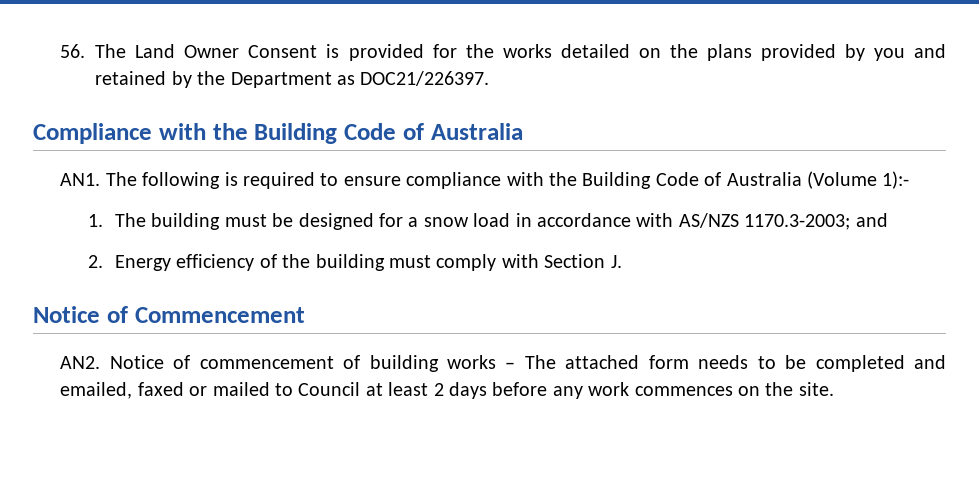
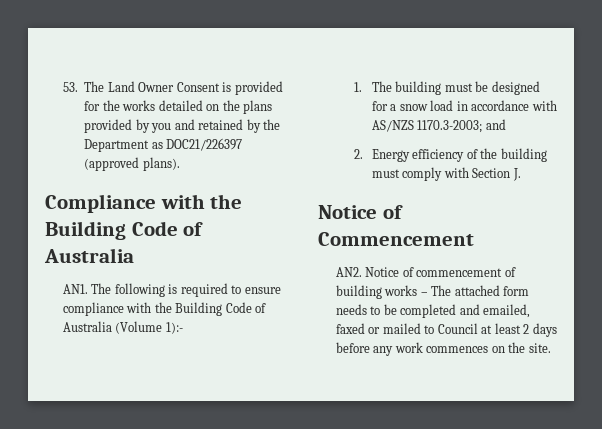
- 56. The Land Owner Consent is provided for the works detailed on the plans provided by you and retained by the Department as DOC21/226397.
+ 53. The Land Owner Consent is provided for the works detailed on the plans provided by you and retained by the Department as DOC21/226397 (approved plans).

